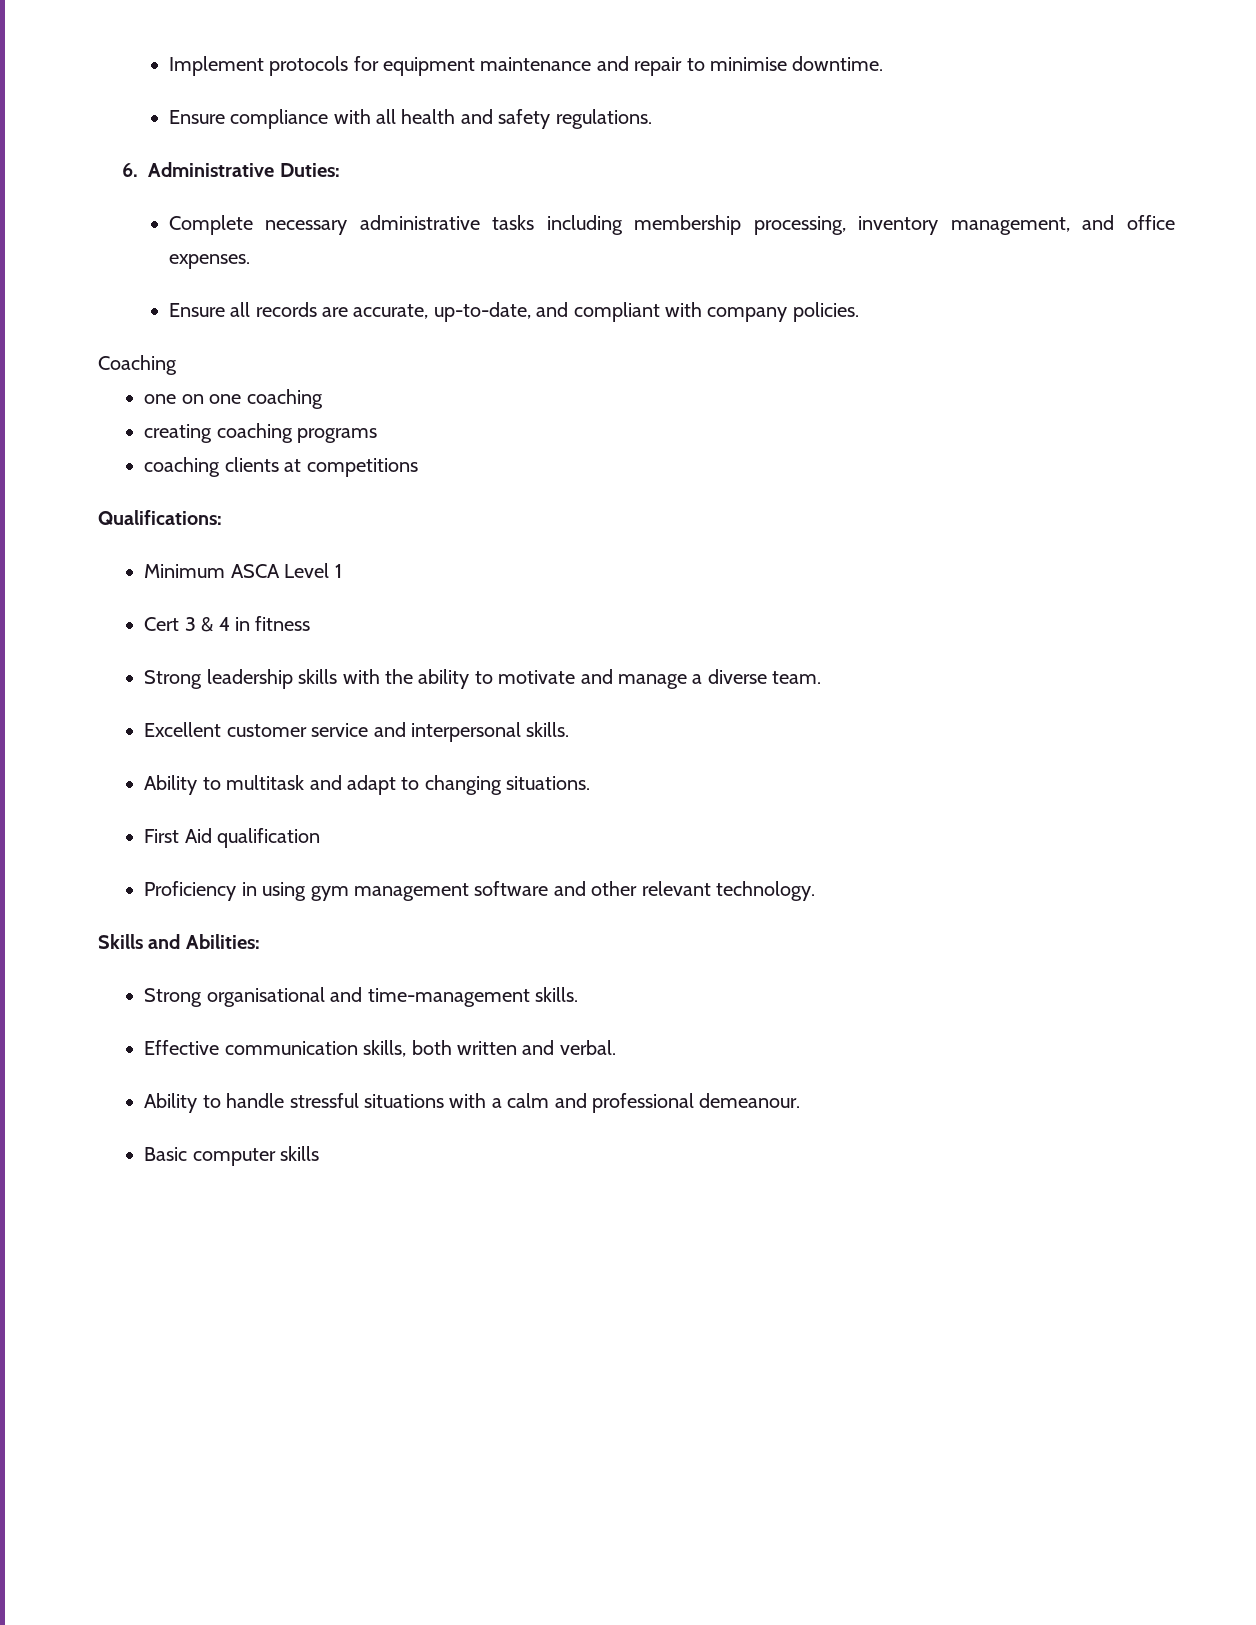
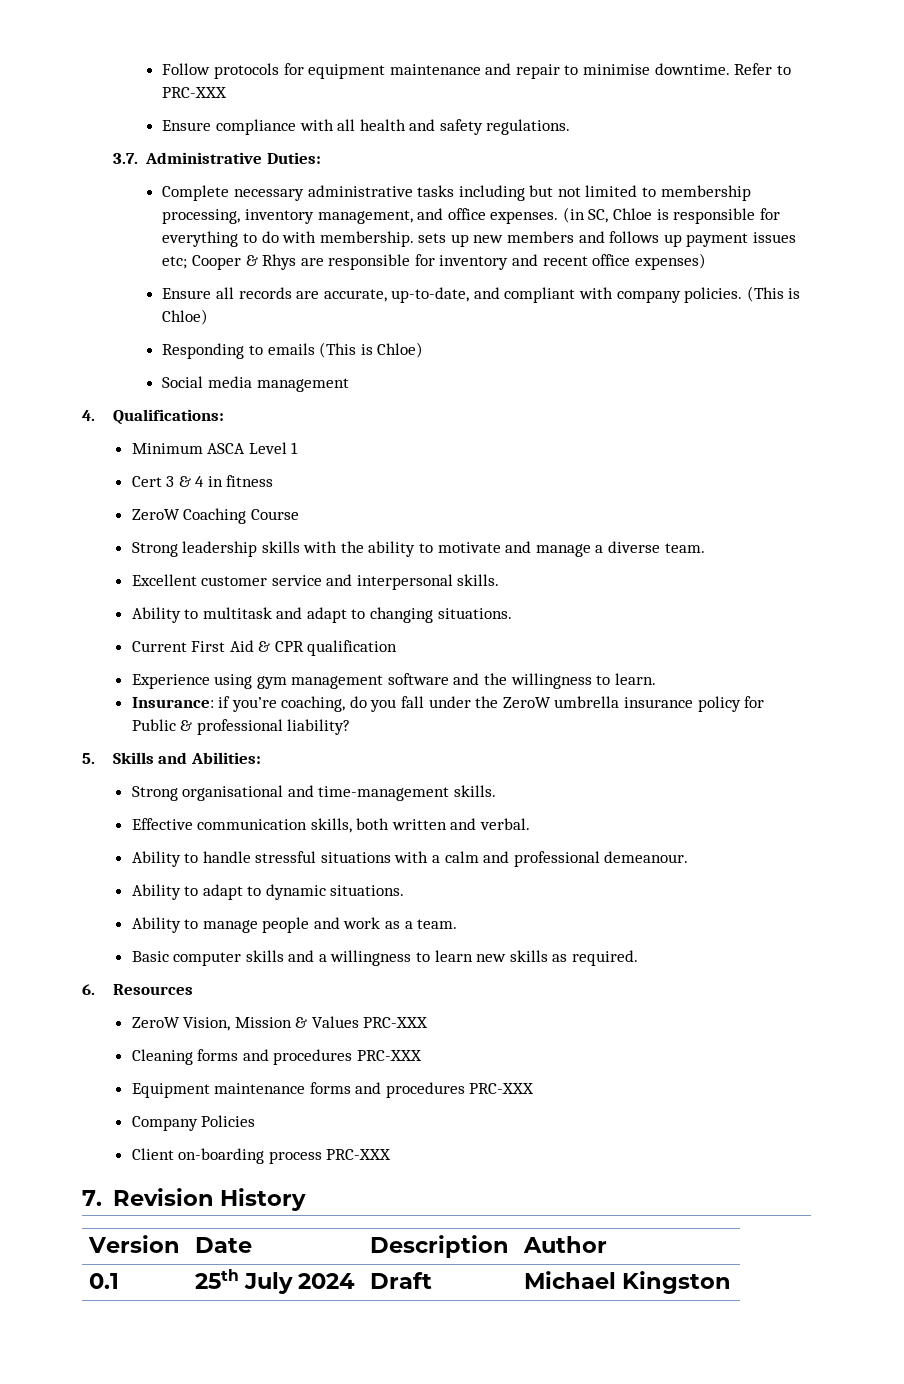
- Implement protocols for equipment maintenance and repair to minimise downtime.
+ Follow protocols for equipment maintenance and repair to minimise downtime. Refer to PRC-XXX
- 6. Administrative Duties:
+ 3.7. Administrative Duties:
- Complete necessary administrative tasks including membership processing, inventory management, and office expenses.
+ Complete necessary administrative tasks including but not limited to membership processing, inventory management, and office expenses. (in SC, Chloe is responsible for everything to do with membership. sets up new members and follows up payment issues etc; Cooper & Rhys are responsible for inventory and recent office expenses)
- Ensure all records are accurate, up-to-date, and compliant with company policies.
- Coaching
- one on one coaching
- creating coaching programs
- coaching clients at competitions
- Qualifications:
+ Ensure all records are accurate, up-to-date, and compliant with company policies. (This is Chloe)
+ Responding to emails (This is Chloe)
+ Social media management
+ 4. Qualifications:
+ ZeroW Coaching Course
- First Aid qualification
+ Current First Aid & CPR qualification
- Proficiency in using gym management software and other relevant technology.
- Skills and Abilities:
+ Experience using gym management software and the willingness to learn.
+ Insurance: if you’re coaching, do you fall under the ZeroW umbrella insurance policy for Public & professional liability?
+ 5. Skills and Abilities:
- Basic computer skills
+ Ability to adapt to dynamic situations.
+ Ability to manage people and work as a team.
+ Basic computer skills and a willingness to learn new skills as required.
+ 6. Resources
+ ZeroW Vision, Mission & Values PRC-XXX
+ Cleaning forms and procedures PRC-XXX
+ Equipment maintenance forms and procedures PRC-XXX
+ Company Policies
+ Client on-boarding process PRC-XXX
+ 7. Revision History
+ Version | Date | Description | Author
+ 0.1 | 25th July 2024 | Draft | Michael Kingston

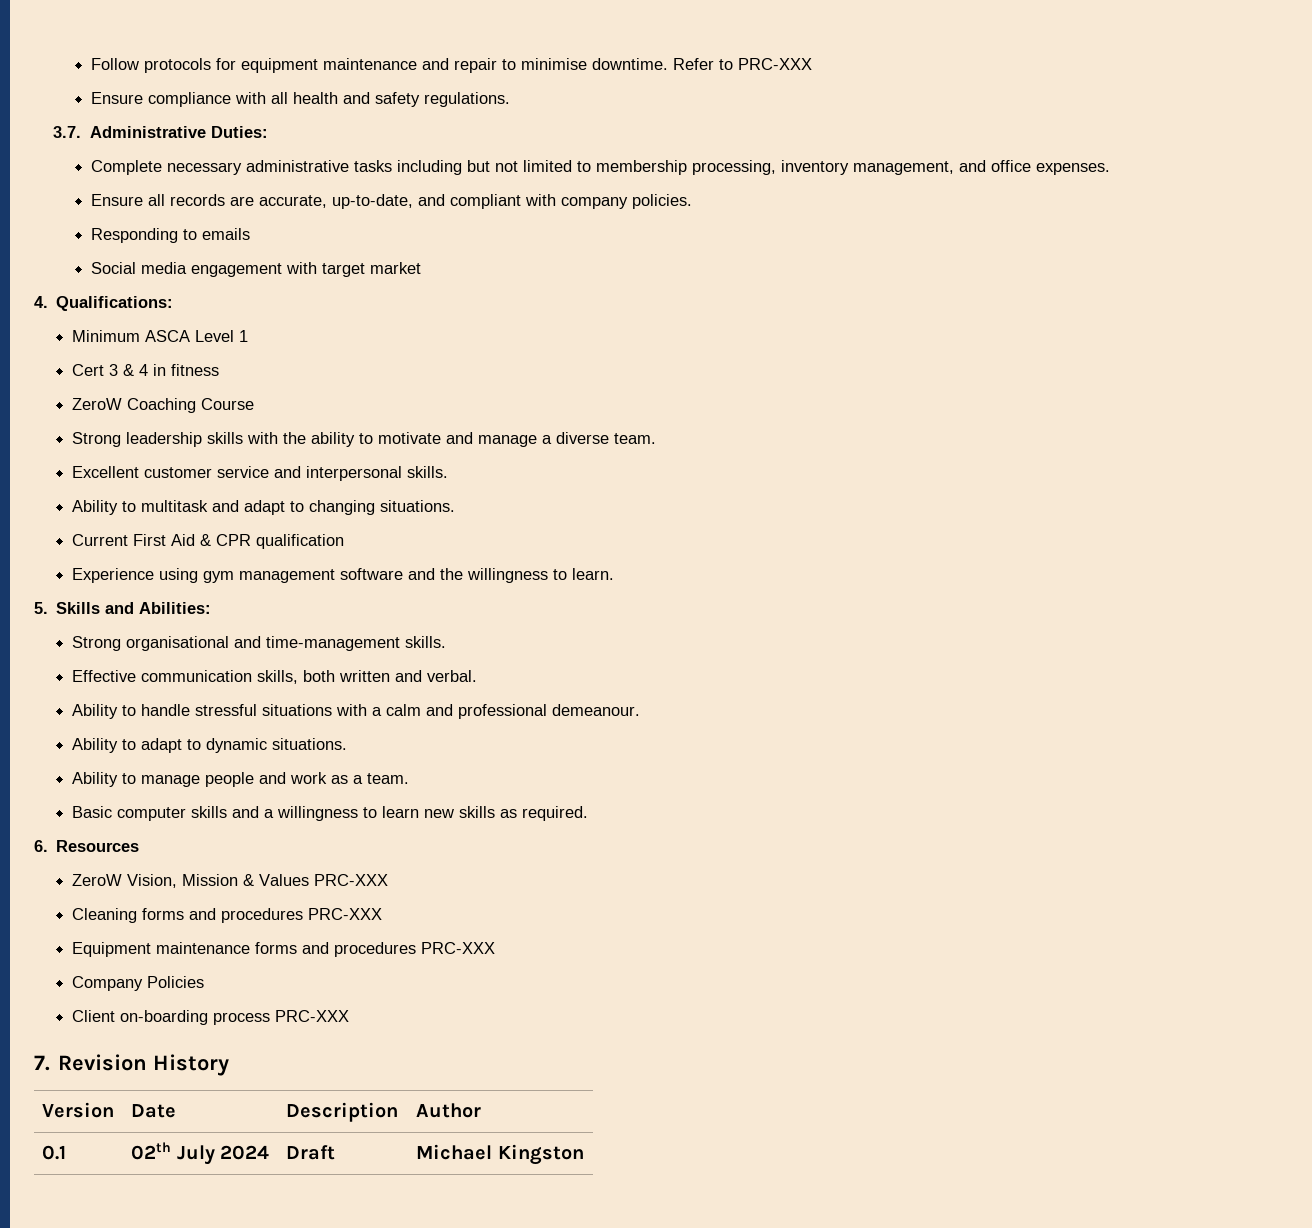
- (in SC, Chloe is responsible for everything to do with membership. sets up new members and follows up payment issues etc; Cooper & Rhys are responsible for inventory and recent office expenses)
- Ensure all records are accurate, up-to-date, and compliant with company policies. (This is Chloe)
+ Ensure all records are accurate, up-to-date, and compliant with company policies.
- Responding to emails (This is Chloe)
+ Responding to emails
- Social media management
+ Social media engagement with target market
- Insurance: if you’re coaching, do you fall under the ZeroW umbrella insurance policy for Public & professional liability?
- 0.1 | 25th July 2024 | Draft | Michael Kingston
+ 0.1 | 02th July 2024 | Draft | Michael Kingston

